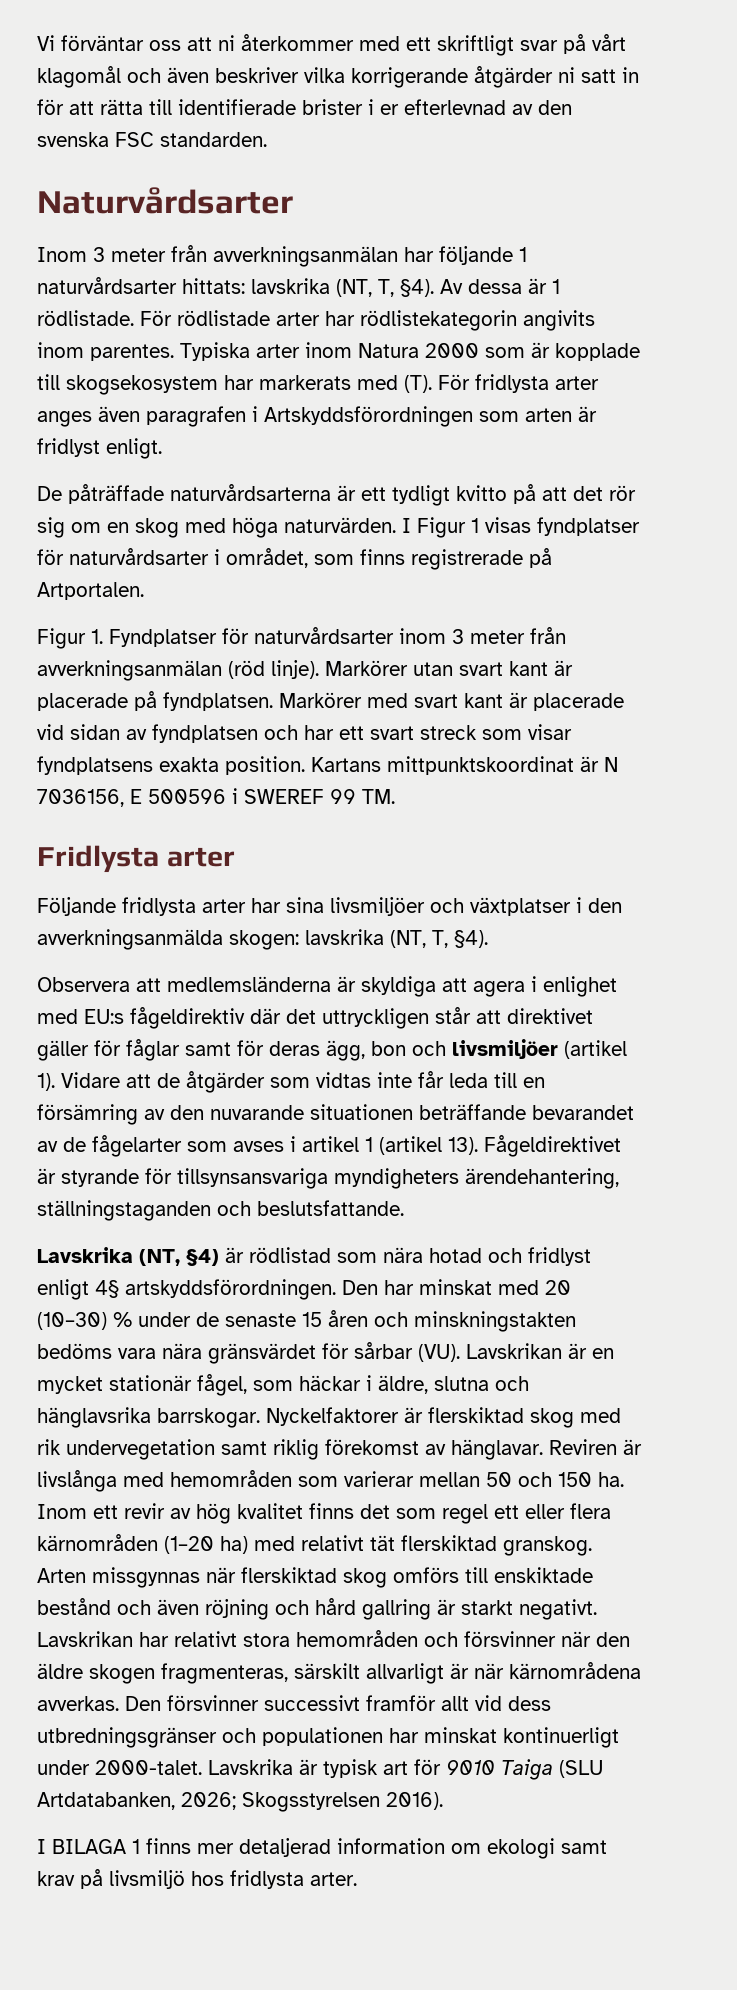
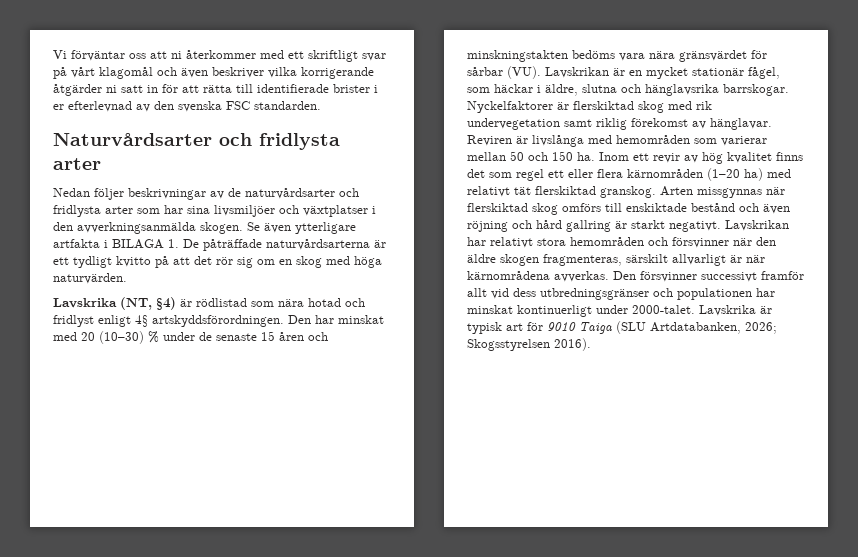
- Naturvårdsarter
- Inom 3 meter från avverkningsanmälan har följande 1 naturvårdsarter hittats: lavskrika (NT, T, §4). Av dessa är 1 rödlistade. För rödlistade arter har rödlistekategorin angivits inom parentes. Typiska arter inom Natura 2000 som är kopplade till skogsekosystem har markerats med (T). För fridlysta arter anges även paragrafen i Artskyddsförordningen som arten är fridlyst enligt.
- De påträffade naturvårdsarterna är ett tydligt kvitto på att det rör sig om en skog med höga naturvärden. I Figur 1 visas fyndplatser för naturvårdsarter i området, som finns registrerade på Artportalen.
- Figur 1. Fyndplatser för naturvårdsarter inom 3 meter från avverkningsanmälan (röd linje). Markörer utan svart kant är placerade på fyndplatsen. Markörer med svart kant är placerade vid sidan av fyndplatsen och har ett svart streck som visar fyndplatsens exakta position. Kartans mittpunktskoordinat är N 7036156, E 500596 i SWEREF 99 TM.
- Fridlysta arter
- Följande fridlysta arter har sina livsmiljöer och växtplatser i den avverkningsanmälda skogen: lavskrika (NT, T, §4).
- Observera att medlemsländerna är skyldiga att agera i enlighet med EU:s fågeldirektiv där det uttryckligen står att direktivet gäller för fåglar samt för deras ägg, bon och livsmiljöer (artikel 1). Vidare att de åtgärder som vidtas inte får leda till en försämring av den nuvarande situationen beträffande bevarandet av de fågelarter som avses i artikel 1 (artikel 13). Fågeldirektivet är styrande för tillsynsansvariga myndigheters ärendehantering, ställningstaganden och beslutsfattande.
+ Naturvårdsarter och fridlysta arter
+ Nedan följer beskrivningar av de naturvårdsarter och fridlysta arter som har sina livsmiljöer och växtplatser i den avverkningsanmälda skogen. Se även ytterligare artfakta i BILAGA 1. De påträffade naturvårdsarterna är ett tydligt kvitto på att det rör sig om en skog med höga naturvärden.
- I BILAGA 1 finns mer detaljerad information om ekologi samt krav på livsmiljö hos fridlysta arter.

